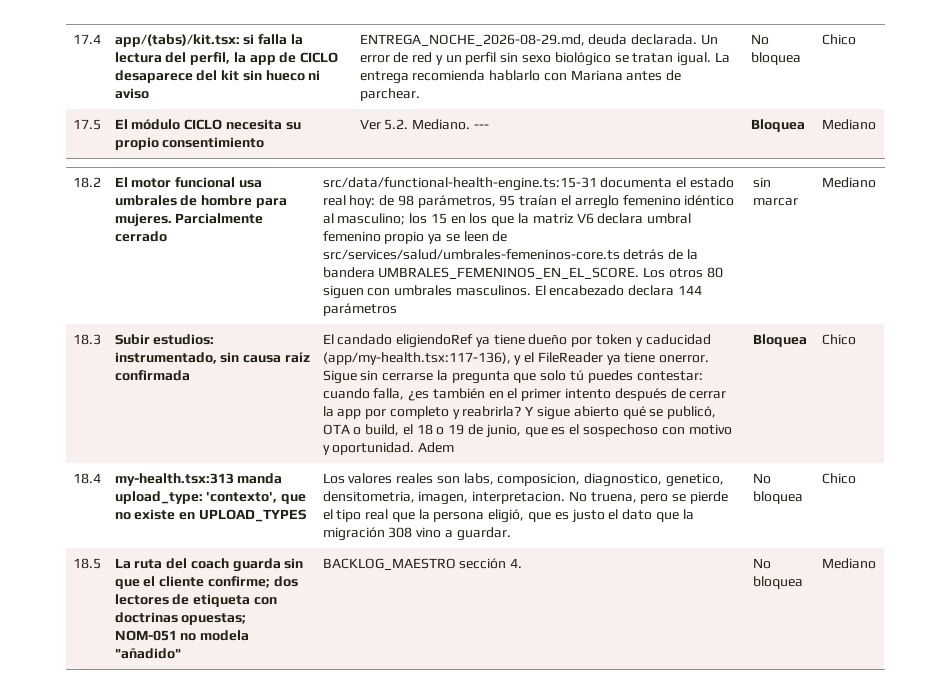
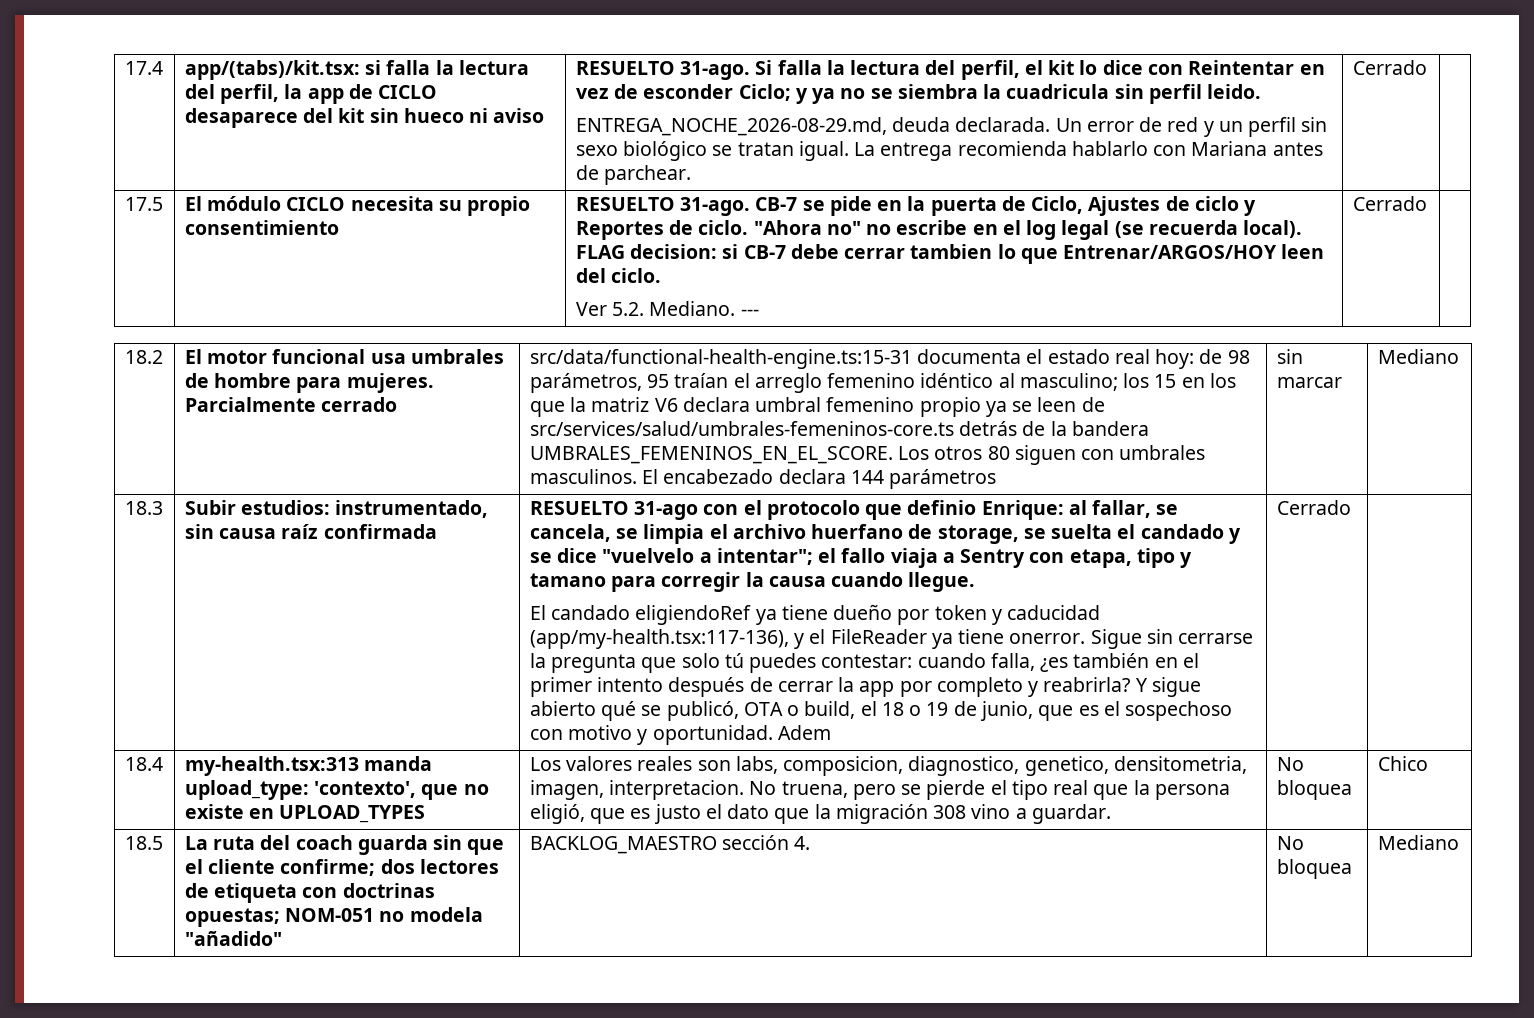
+ RESUELTO 31-ago. Si falla la lectura del perfil, el kit lo dice con Reintentar en vez de esconder Ciclo; y ya no se siembra la cuadricula sin perfil leido.
- La entrega recomienda hablarlo con Mariana antes de parchear. | No bloquea | Chico
+ La entrega recomienda hablarlo con Mariana antes de parchear. | Cerrado
+ RESUELTO 31-ago. CB-7 se pide en la puerta de Ciclo, Ajustes de ciclo y Reportes de ciclo. "Ahora no" no escribe en el log legal (se recuerda local). FLAG decision: si CB-7 debe cerrar tambien lo que Entrenar/ARGOS/HOY leen del ciclo.
- --- | Bloquea | Mediano
+ --- | Cerrado
+ RESUELTO 31-ago con el protocolo que definio Enrique: al fallar, se cancela, se limpia el archivo huerfano de storage, se suelta el candado y se dice "vuelvelo a intentar"; el fallo viaja a Sentry con etapa, tipo y tamano para corregir la causa cuando llegue.
- Adem | Bloquea | Chico
+ Adem | Cerrado

